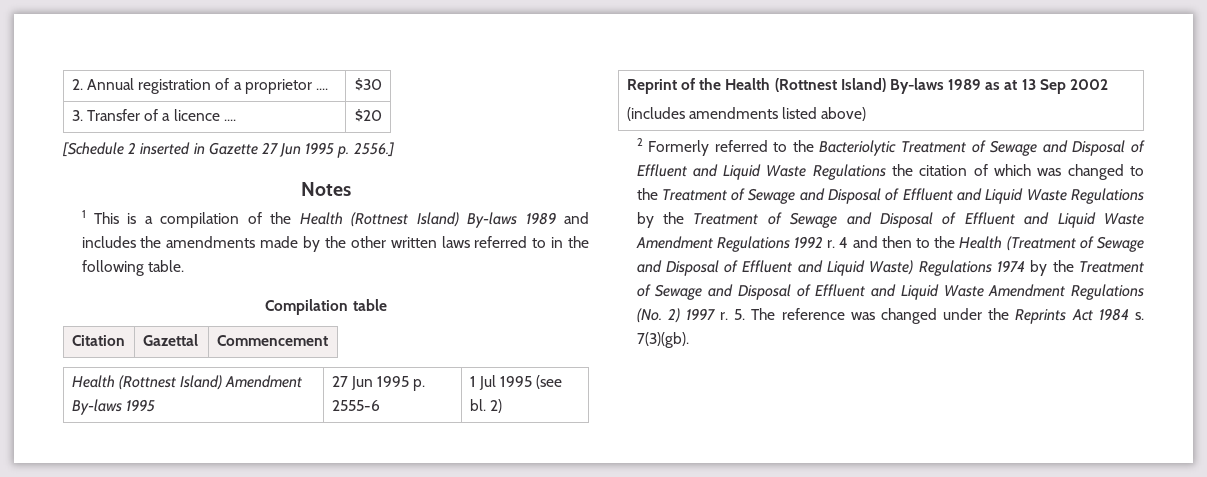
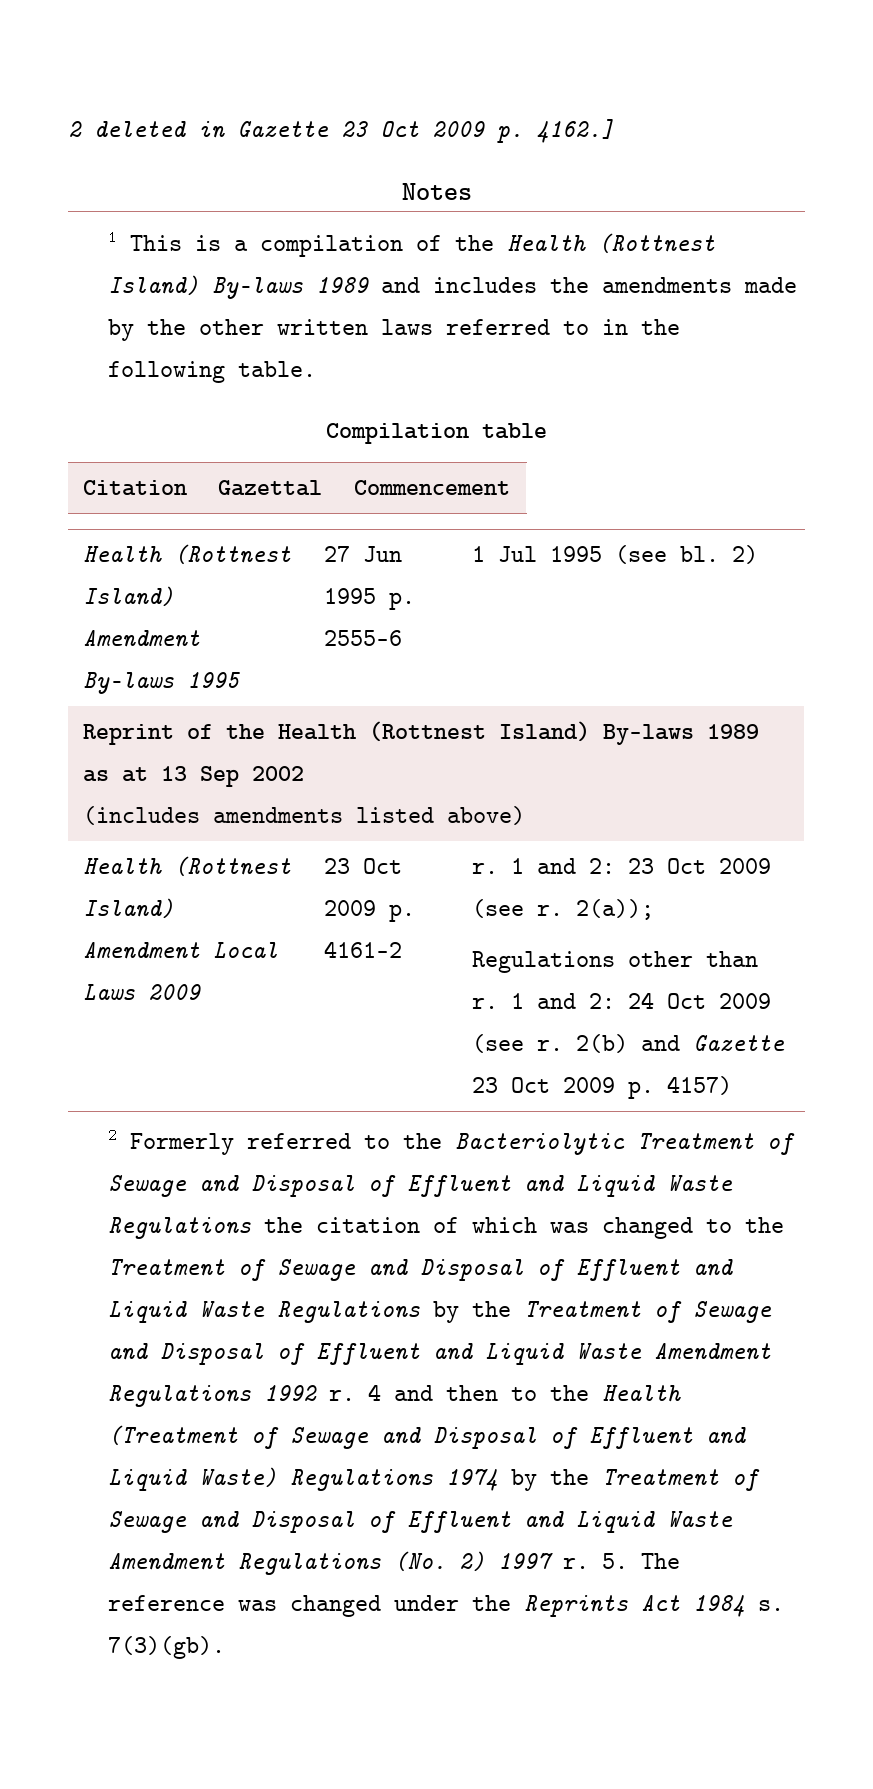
- 2. Annual registration of a proprietor .... | $30
- 3. Transfer of a licence .... | $20
- [Schedule 2 inserted in Gazette 27 Jun 1995 p. 2556.]
+ 2 deleted in Gazette 23 Oct 2009 p. 4162.]
+ Health (Rottnest Island) Amendment Local Laws 2009 | 23 Oct 2009 p. 4161-2 | r. 1 and 2: 23 Oct 2009 (see r. 2(a));
+ Regulations other than r. 1 and 2: 24 Oct 2009 (see r. 2(b) and Gazette 23 Oct 2009 p. 4157)

